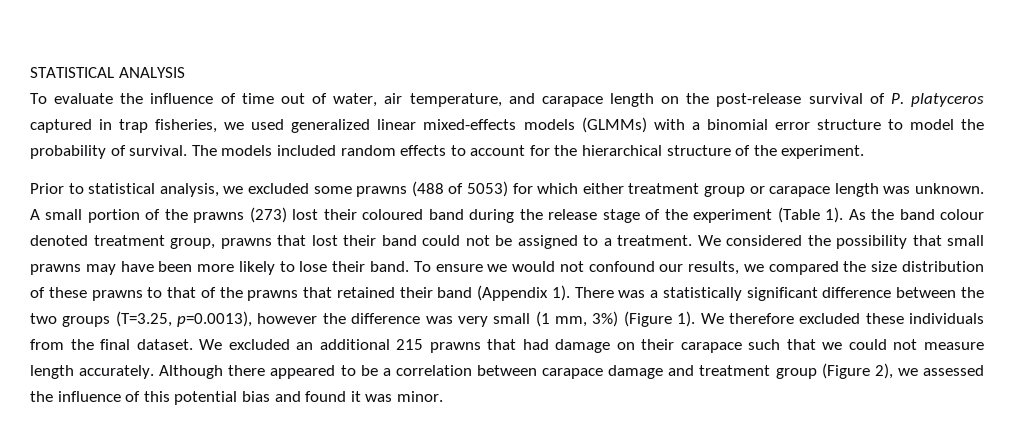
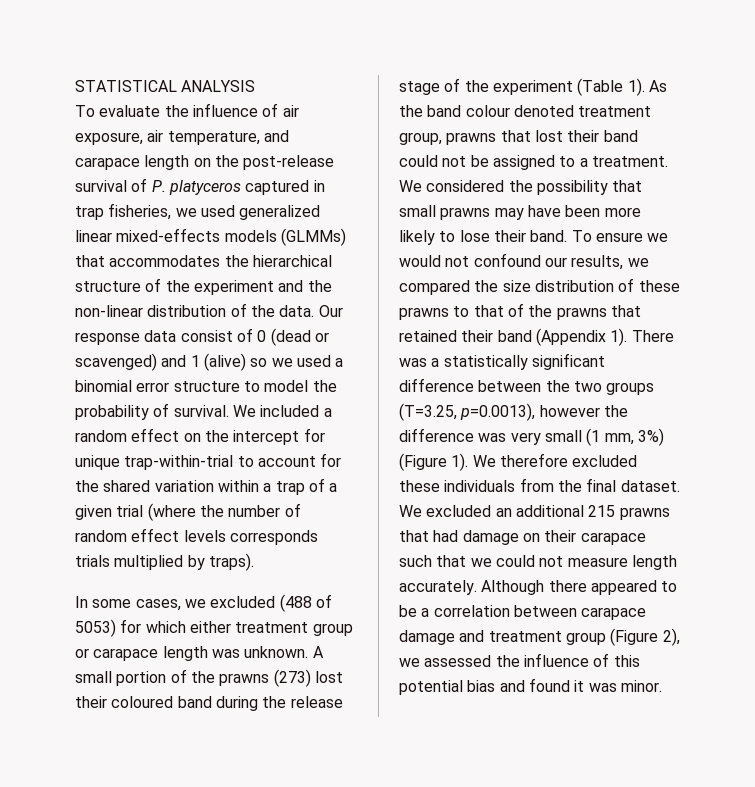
- To evaluate the influence of time out of water, air temperature, and carapace length on the post-release survival of P. platyceros captured in trap fisheries, we used generalized linear mixed-effects models (GLMMs) with a binomial error structure to model the probability of survival.
+ To evaluate the influence of air exposure, air temperature, and carapace length on the post-release survival of P. platyceros captured in trap fisheries, we used generalized linear mixed-effects models (GLMMs) that accommodates the hierarchical structure of the experiment and the non-linear distribution of the data. Our response data consist of 0 (dead or scavenged) and 1 (alive) so we used a binomial error structure to model the probability of survival.
- The models included random effects to account for the hierarchical structure of the experiment.
- Prior to statistical analysis, we excluded some prawns (488 of 5053) for which either treatment group or carapace length was unknown.
+ We included a random effect on the intercept for unique trap-within-trial to account for the shared variation within a trap of a given trial (where the number of random effect levels corresponds trials multiplied by traps).
+ In some cases, we excluded (488 of 5053) for which either treatment group or carapace length was unknown.

